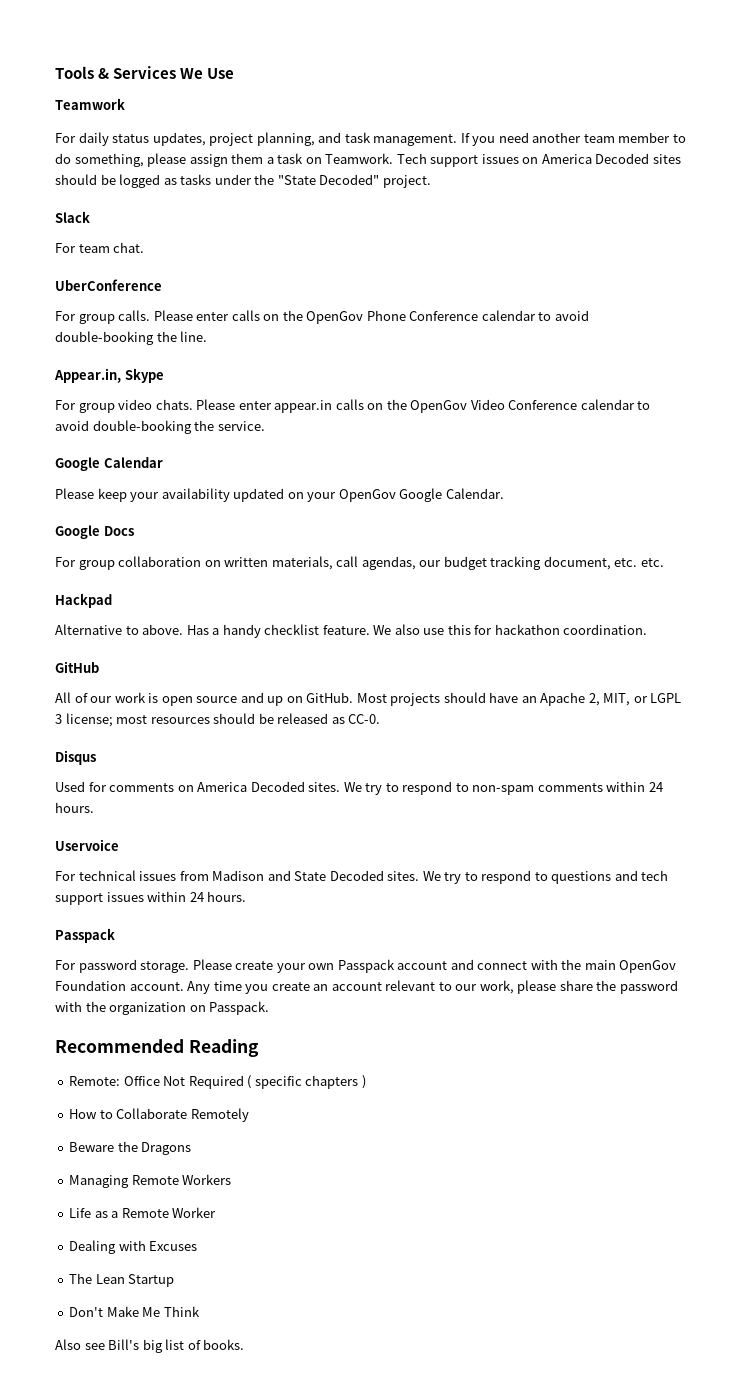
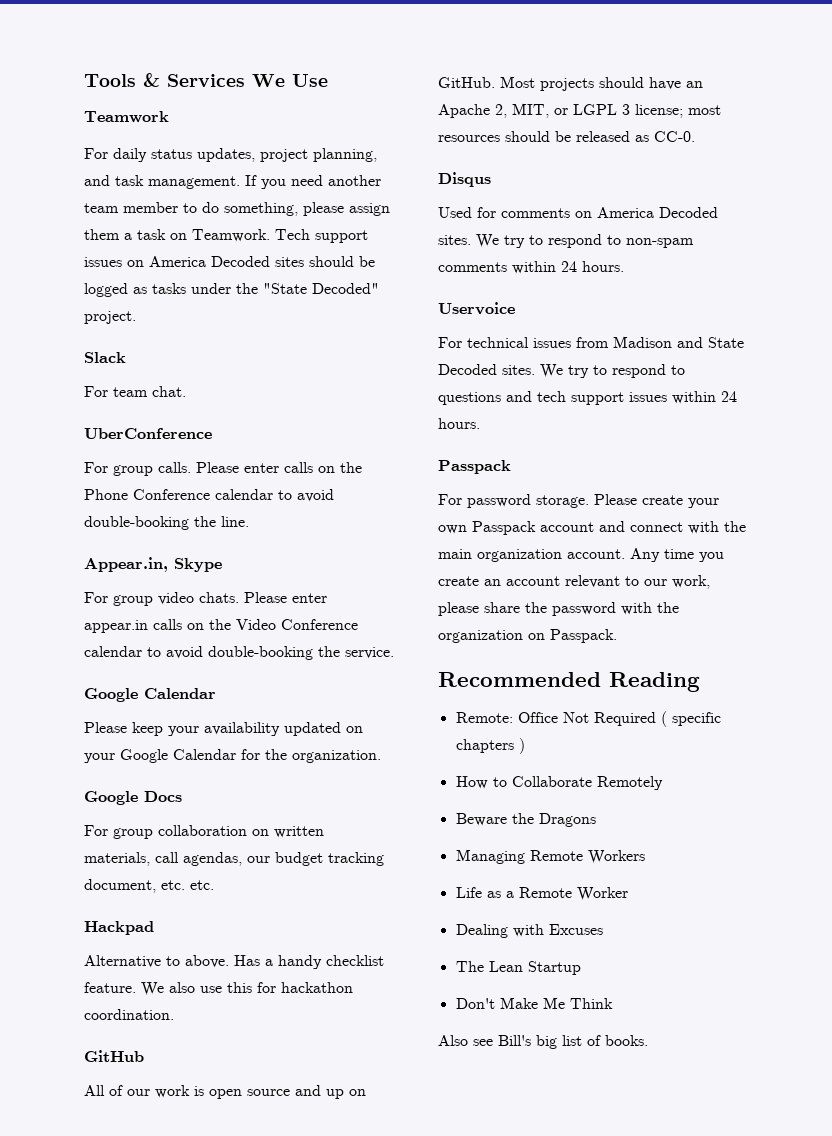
- Please enter calls on the OpenGov Phone Conference calendar to avoid double-booking the line.
+ Please enter calls on the Phone Conference calendar to avoid double-booking the line.
- Please enter appear.in calls on the OpenGov Video Conference calendar to avoid double-booking the service.
+ Please enter appear.in calls on the Video Conference calendar to avoid double-booking the service.
- Please keep your availability updated on your OpenGov Google Calendar.
+ Please keep your availability updated on your Google Calendar for the organization.
- Please create your own Passpack account and connect with the main OpenGov Foundation account.
+ Please create your own Passpack account and connect with the main organization account.

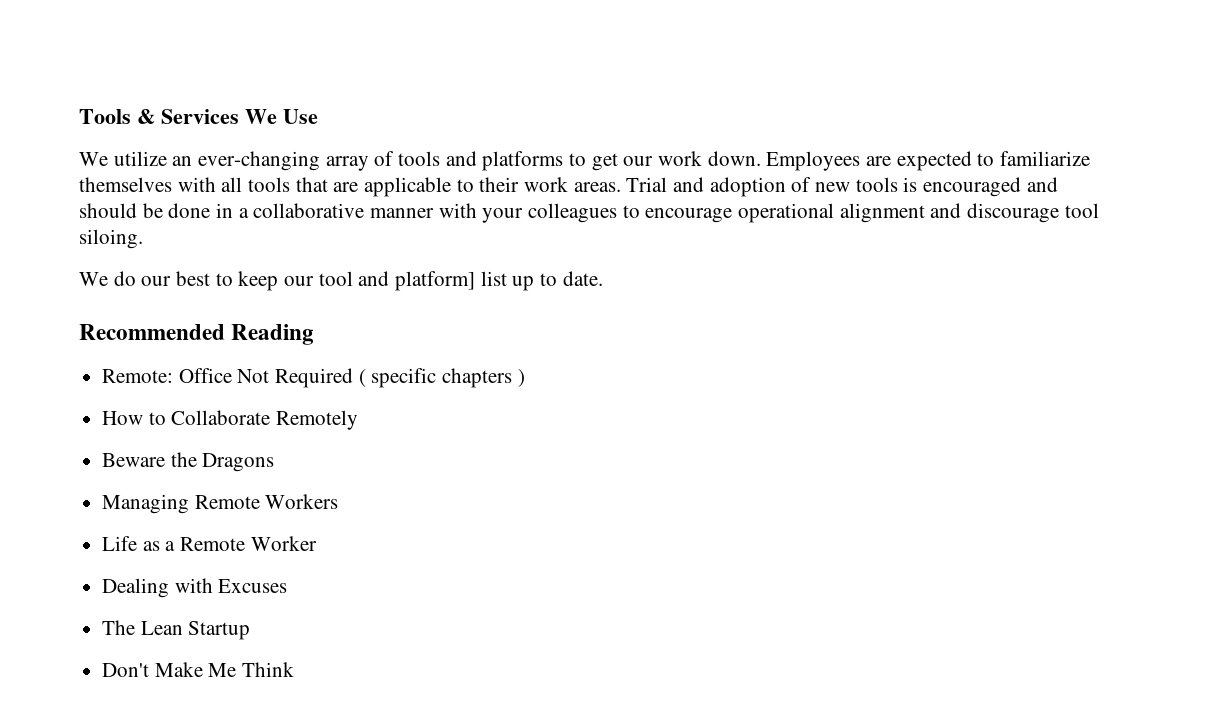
- Teamwork
- For daily status updates, project planning, and task management. If you need another team member to do something, please assign them a task on Teamwork. Tech support issues on America Decoded sites should be logged as tasks under the "State Decoded" project.
- Slack
- For team chat.
- UberConference
- For group calls. Please enter calls on the Phone Conference calendar to avoid double-booking the line.
- Appear.in, Skype
- For group video chats. Please enter appear.in calls on the Video Conference calendar to avoid double-booking the service.
- Google Calendar
- Please keep your availability updated on your Google Calendar for the organization.
- Google Docs
- For group collaboration on written materials, call agendas, our budget tracking document, etc. etc.
- Hackpad
- Alternative to above. Has a handy checklist feature. We also use this for hackathon coordination.
- GitHub
- All of our work is open source and up on GitHub. Most projects should have an Apache 2, MIT, or LGPL 3 license; most resources should be released as CC-0.
- Disqus
- Used for comments on America Decoded sites. We try to respond to non-spam comments within 24 hours.
- Uservoice
- For technical issues from Madison and State Decoded sites. We try to respond to questions and tech support issues within 24 hours.
- Passpack
- For password storage. Please create your own Passpack account and connect with the main organization account. Any time you create an account relevant to our work, please share the password with the organization on Passpack.
+ We utilize an ever-changing array of tools and platforms to get our work down. Employees are expected to familiarize themselves with all tools that are applicable to their work areas. Trial and adoption of new tools is encouraged and should be done in a collaborative manner with your colleagues to encourage operational alignment and discourage tool siloing.
+ We do our best to keep our tool and platform] list up to date.
- Also see Bill's big list of books.

